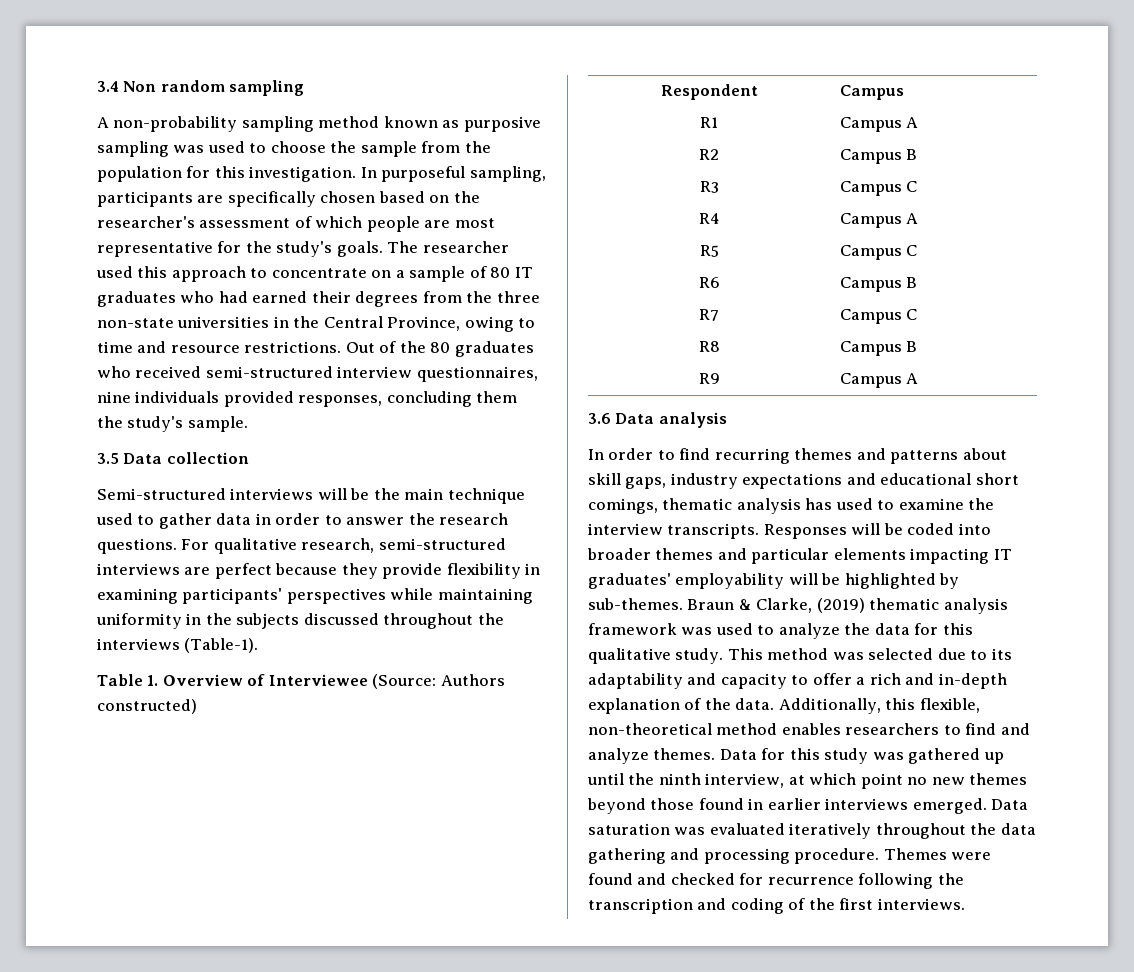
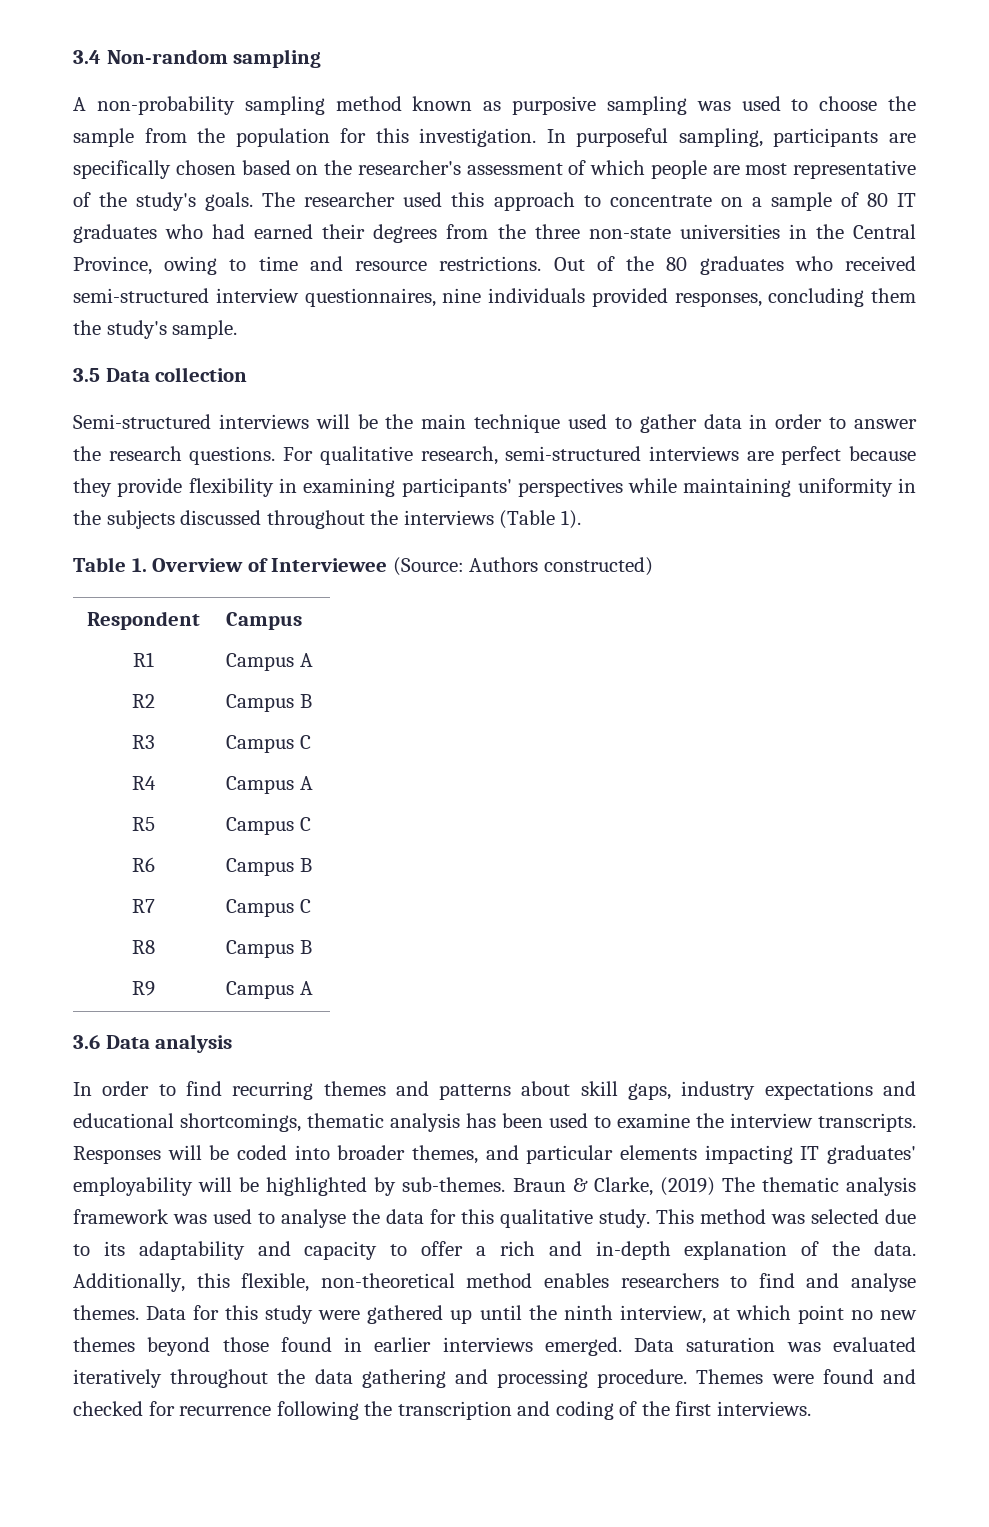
- 3.4 Non random sampling
+ 3.4 Non-random sampling
- In purposeful sampling, participants are specifically chosen based on the researcher's assessment of which people are most representative for the study's goals.
+ In purposeful sampling, participants are specifically chosen based on the researcher's assessment of which people are most representative of the study's goals.
- For qualitative research, semi-structured interviews are perfect because they provide flexibility in examining participants' perspectives while maintaining uniformity in the subjects discussed throughout the interviews (Table-1).
+ For qualitative research, semi-structured interviews are perfect because they provide flexibility in examining participants' perspectives while maintaining uniformity in the subjects discussed throughout the interviews (Table 1).
- In order to find recurring themes and patterns about skill gaps, industry expectations and educational short comings, thematic analysis has used to examine the interview transcripts.
+ In order to find recurring themes and patterns about skill gaps, industry expectations and educational shortcomings, thematic analysis has been used to examine the interview transcripts.
- Responses will be coded into broader themes and particular elements impacting IT graduates' employability will be highlighted by sub-themes.
+ Responses will be coded into broader themes, and particular elements impacting IT graduates' employability will be highlighted by sub-themes.
- Braun & Clarke, (2019) thematic analysis framework was used to analyze the data for this qualitative study.
+ Braun & Clarke, (2019) The thematic analysis framework was used to analyse the data for this qualitative study.
- Additionally, this flexible, non-theoretical method enables researchers to find and analyze themes.
+ Additionally, this flexible, non-theoretical method enables researchers to find and analyse themes.
- Data for this study was gathered up until the ninth interview, at which point no new themes beyond those found in earlier interviews emerged.
+ Data for this study were gathered up until the ninth interview, at which point no new themes beyond those found in earlier interviews emerged.

